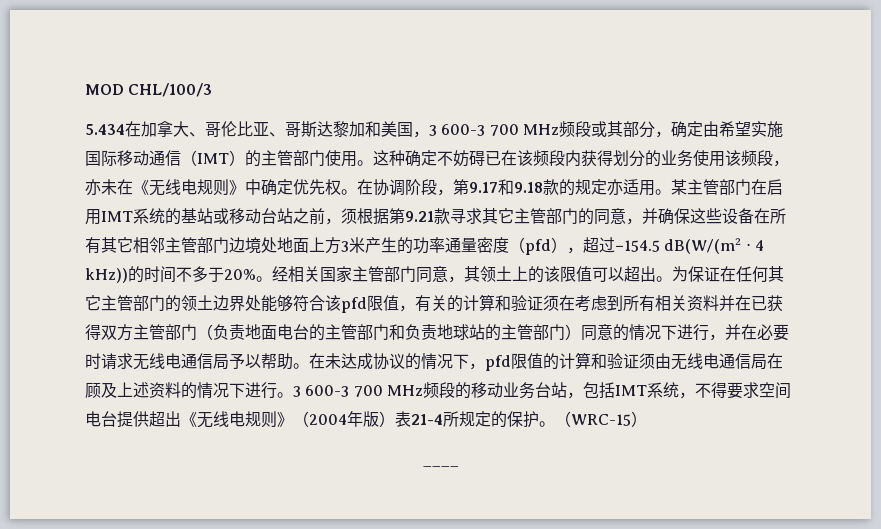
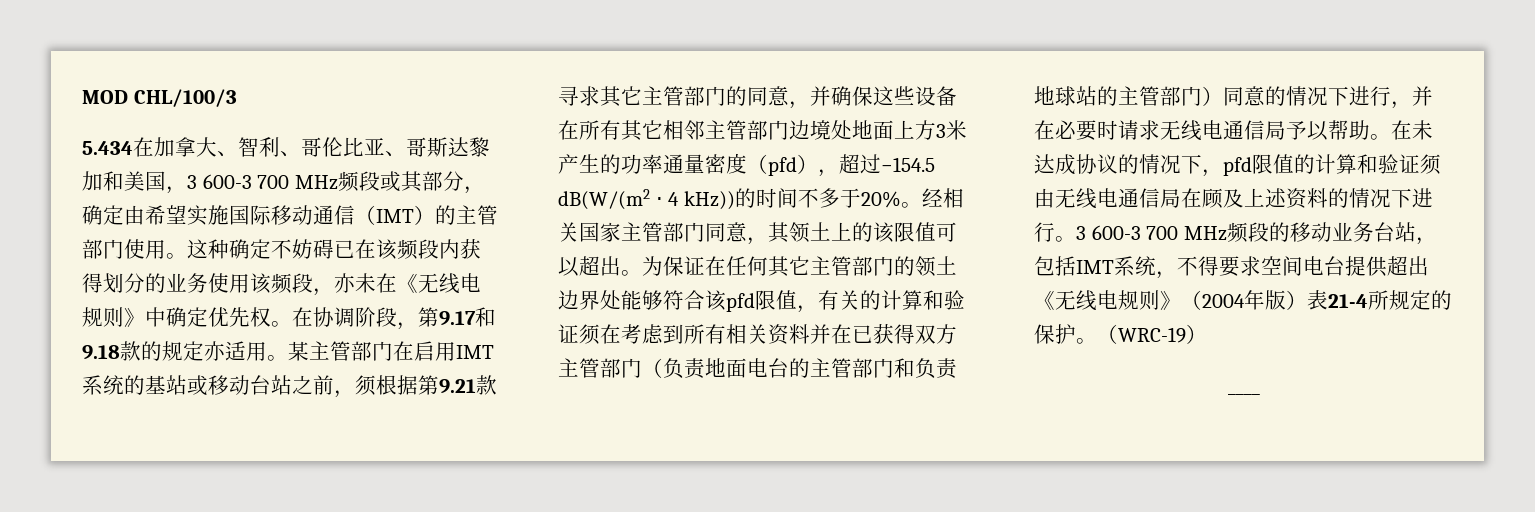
- 5.434在加拿大、哥伦比亚、哥斯达黎加和美国，3 600-3 700 MHz频段或其部分，确定由希望实施国际移动通信（IMT）的主管部门使用。
+ 5.434在加拿大、智利、哥伦比亚、哥斯达黎加和美国，3 600-3 700 MHz频段或其部分，确定由希望实施国际移动通信（IMT）的主管部门使用。
- （WRC-15）
+ （WRC-19）

